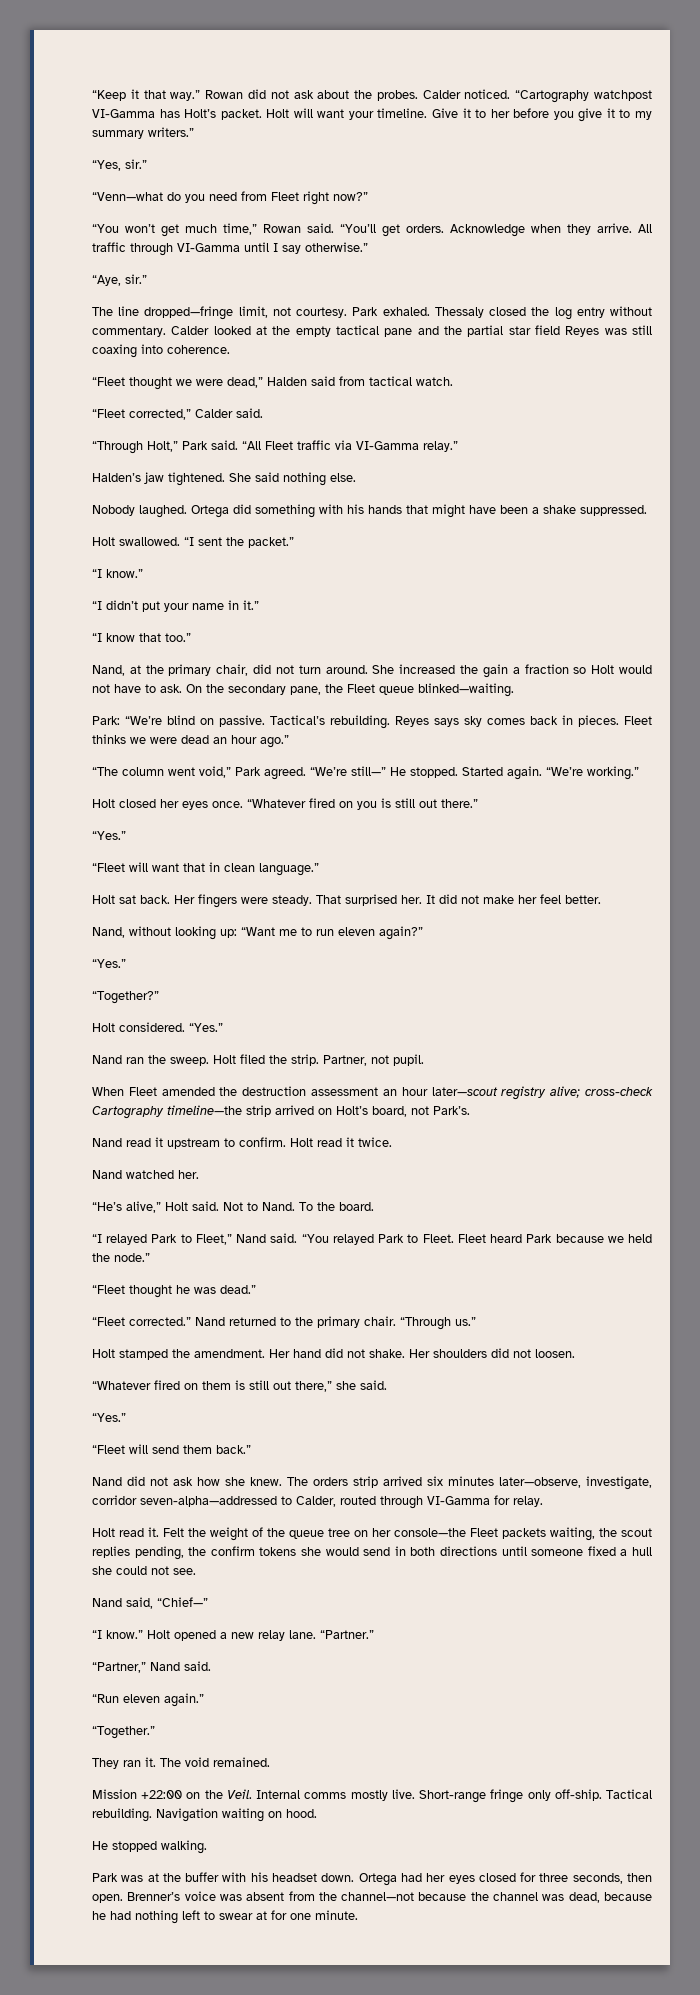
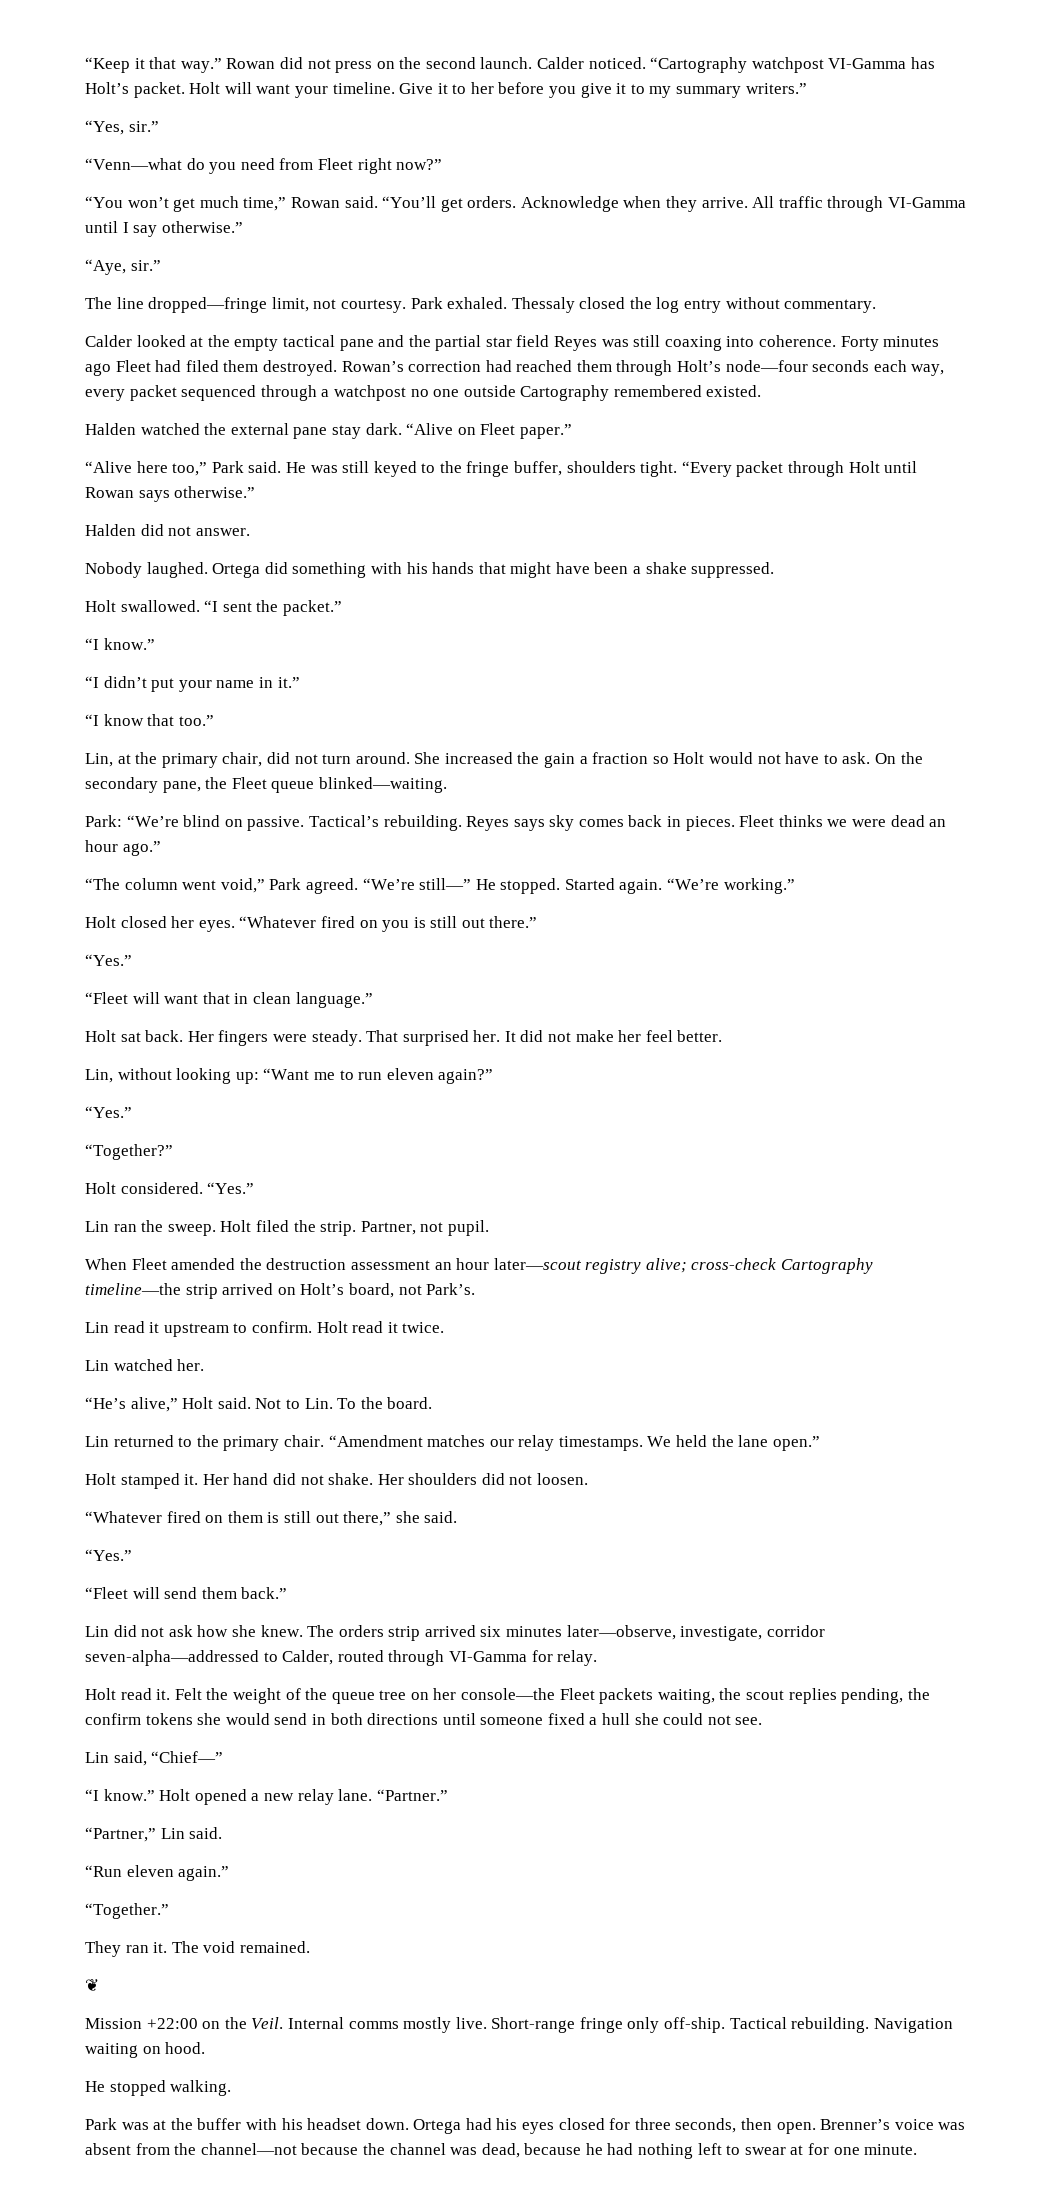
- Rowan did not ask about the probes.
+ Rowan did not press on the second launch.
- Thessaly closed the log entry without commentary. Calder looked at the empty tactical pane and the partial star field Reyes was still coaxing into coherence.
- “Fleet thought we were dead,” Halden said from tactical watch.
- “Fleet corrected,” Calder said.
- “Through Holt,” Park said. “All Fleet traffic via VI-Gamma relay.”
- Halden’s jaw tightened. She said nothing else.
+ Thessaly closed the log entry without commentary.
+ Calder looked at the empty tactical pane and the partial star field Reyes was still coaxing into coherence. Forty minutes ago Fleet had filed them destroyed. Rowan’s correction had reached them through Holt’s node—four seconds each way, every packet sequenced through a watchpost no one outside Cartography remembered existed.
+ Halden watched the external pane stay dark. “Alive on Fleet paper.”
+ “Alive here too,” Park said. He was still keyed to the fringe buffer, shoulders tight. “Every packet through Holt until Rowan says otherwise.”
+ Halden did not answer.
- Nand, at the primary chair, did not turn around.
+ Lin, at the primary chair, did not turn around.
- Holt closed her eyes once.
+ Holt closed her eyes.
- Nand, without looking up: “Want me to run eleven again?”
+ Lin, without looking up: “Want me to run eleven again?”
- Nand ran the sweep.
+ Lin ran the sweep.
- Nand read it upstream to confirm.
+ Lin read it upstream to confirm.
- Nand watched her.
+ Lin watched her.
- Not to Nand. To the board.
+ Not to Lin. To the board.
- “I relayed Park to Fleet,” Nand said. “You relayed Park to Fleet. Fleet heard Park because we held the node.”
- “Fleet thought he was dead.”
- “Fleet corrected.” Nand returned to the primary chair.
+ Lin returned to the primary chair.
- “Through us.”
+ “Amendment matches our relay timestamps. We held the lane open.”
- Holt stamped the amendment.
+ Holt stamped it.
- Nand did not ask how she knew.
+ Lin did not ask how she knew.
- Nand said, “Chief—”
+ Lin said, “Chief—”
- “Partner,” Nand said.
+ “Partner,” Lin said.
+ ❦
- Ortega had her eyes closed for three seconds, then open.
+ Ortega had his eyes closed for three seconds, then open.

